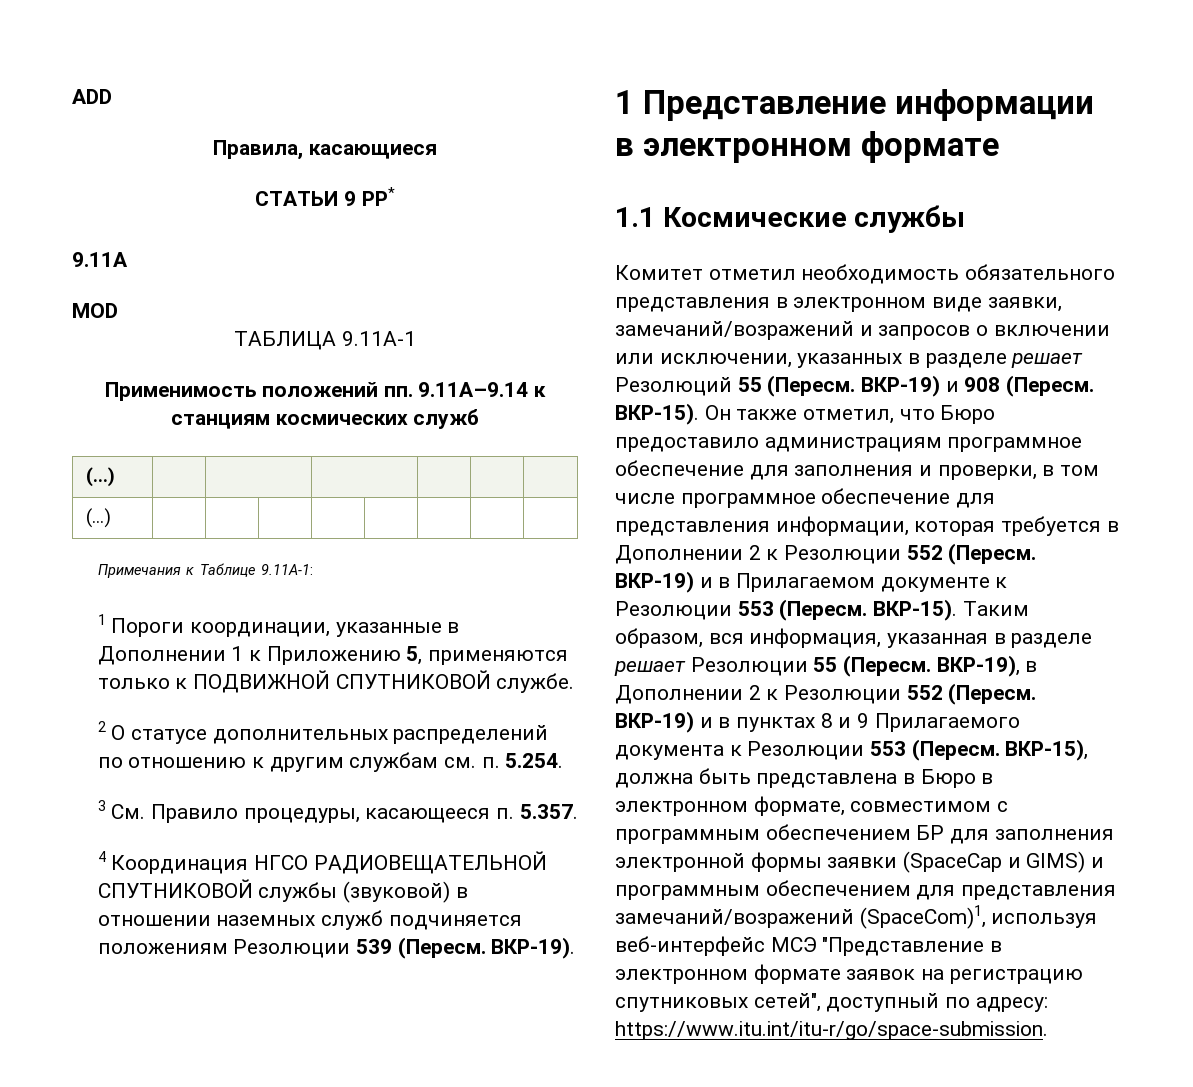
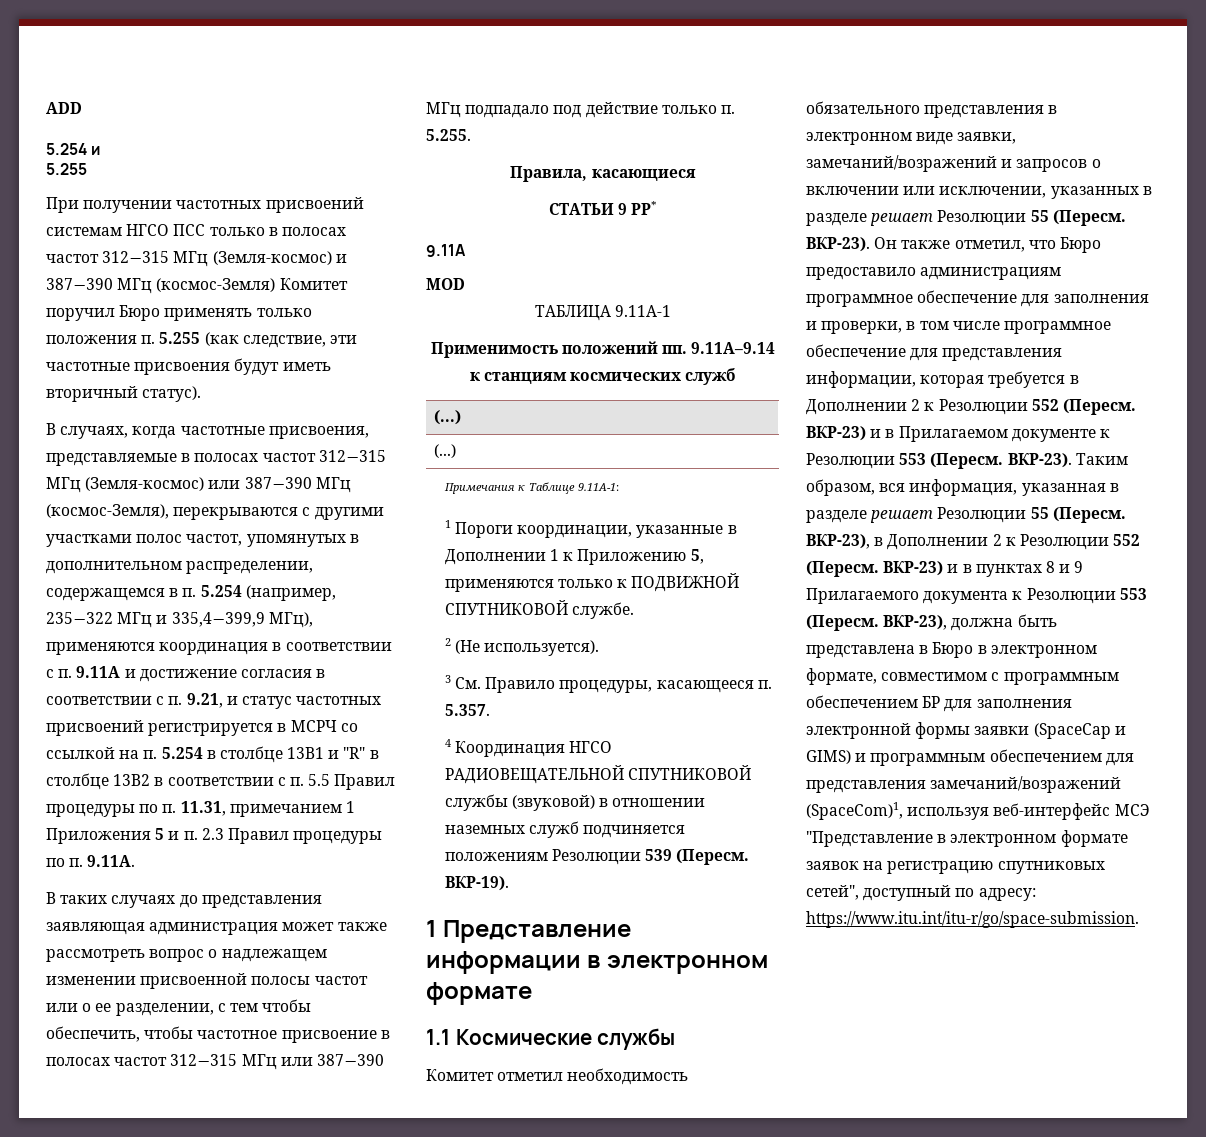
+ 5.254 и
+ 5.255
+ При получении частотных присвоений системам НГСО ПСС только в полосах частот 312−315 МГц (Земля-космос) и 387−390 МГц (космос-Земля) Комитет поручил Бюро применять только положения п. 5.255 (как следствие, эти частотные присвоения будут иметь вторичный статус).
+ В случаях, когда частотные присвоения, представляемые в полосах частот 312−315 МГц (Земля-космос) или 387−390 МГц (космос-Земля), перекрываются с другими участками полос частот, упомянутых в дополнительном распределении, содержащемся в п. 5.254 (например, 235−322 МГц и 335,4−399,9 МГц), применяются координация в соответствии с п. 9.11A и достижение согласия в соответствии с п. 9.21, и статус частотных присвоений регистрируется в МСРЧ со ссылкой на п. 5.254 в столбце 13B1 и "R" в столбце 13B2 в соответствии с п. 5.5 Правил процедуры по п. 11.31, примечанием 1 Приложения 5 и п. 2.3 Правил процедуры по п. 9.11A.
+ В таких случаях до представления заявляющая администрация может также рассмотреть вопрос о надлежащем изменении присвоенной полосы частот или о ее разделении, с тем чтобы обеспечить, чтобы частотное присвоение в полосах частот 312−315 МГц или 387−390 МГц подпадало под действие только п. 5.255.
- 2 О статусе дополнительных распределений по отношению к другим службам см. п. 5.254.
+ 2 (Не используется).
- Комитет отметил необходимость обязательного представления в электронном виде заявки, замечаний/возражений и запросов о включении или исключении, указанных в разделе решает Резолюций 55 (Пересм. ВКР-19) и 908 (Пересм. ВКР-15).
+ Комитет отметил необходимость обязательного представления в электронном виде заявки, замечаний/возражений и запросов о включении или исключении, указанных в разделе решает Резолюции 55 (Пересм. ВКР-23).
- ВКР-19) и в Прилагаемом документе к Резолюции 553 (Пересм. ВКР-15).
+ ВКР-23) и в Прилагаемом документе к Резолюции 553 (Пересм. ВКР-23).
- ВКР-19), в Дополнении 2 к Резолюции 552 (Пересм. ВКР-19) и в пунктах 8 и 9 Прилагаемого документа к Резолюции 553 (Пересм.
+ ВКР-23), в Дополнении 2 к Резолюции 552 (Пересм. ВКР-23) и в пунктах 8 и 9 Прилагаемого документа к Резолюции 553 (Пересм.
- ВКР-15), должна быть представлена в Бюро в электронном формате, совместимом с программным обеспечением БР для заполнения электронной формы заявки (SpaceCap и GIMS) и программным обеспечением для представления замечаний/возражений (SpaceCom)1, используя веб-интерфейс МСЭ "Представление в электронном формате заявок на регистрацию спутниковых сетей", доступный по адресу: https://www.itu.int/itu-r/go/space-submission.
+ ВКР-23), должна быть представлена в Бюро в электронном формате, совместимом с программным обеспечением БР для заполнения электронной формы заявки (SpaceCap и GIMS) и программным обеспечением для представления замечаний/возражений (SpaceCom)1, используя веб-интерфейс МСЭ "Представление в электронном формате заявок на регистрацию спутниковых сетей", доступный по адресу: https://www.itu.int/itu-r/go/space-submission.

